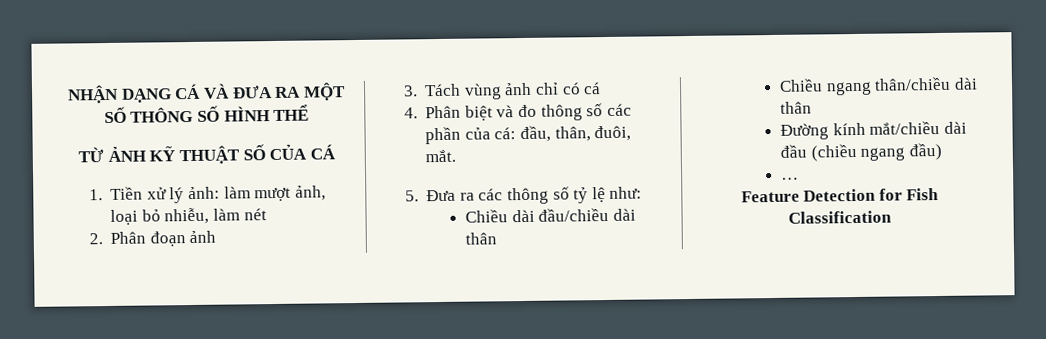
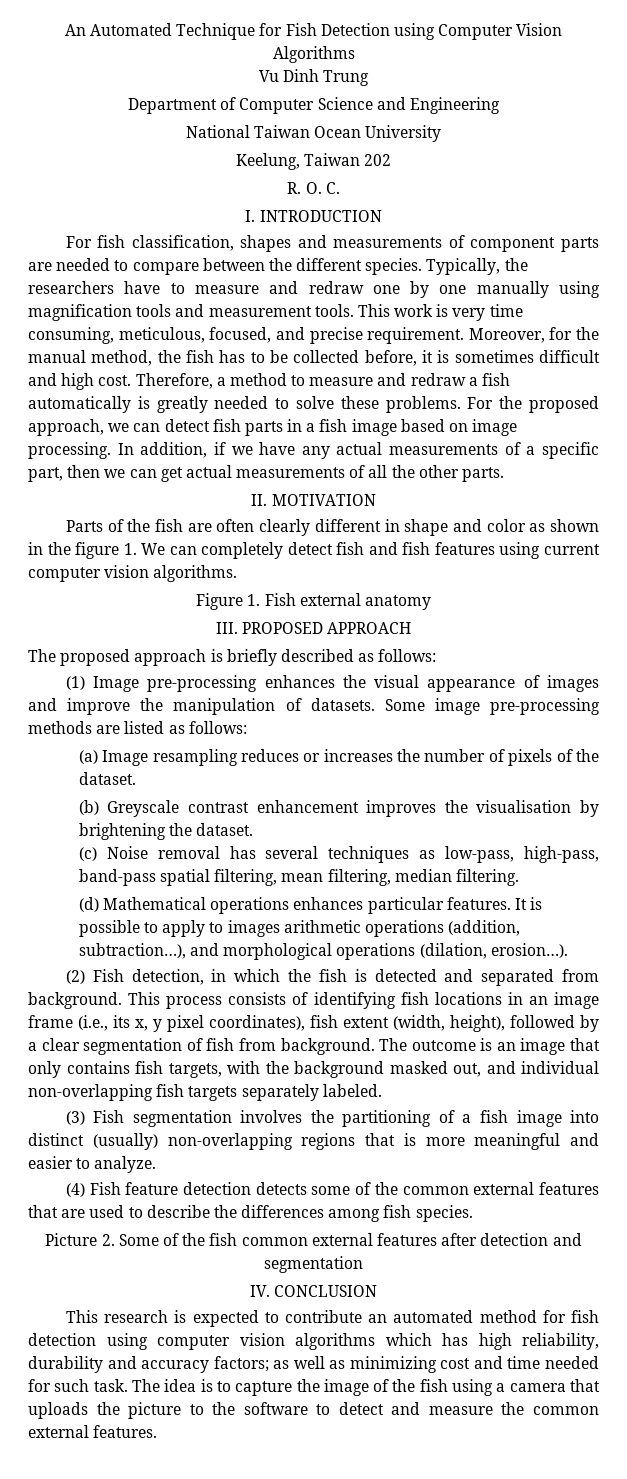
- NHẬN DẠNG CÁ VÀ ĐƯA RA MỘT SỐ THÔNG SỐ HÌNH THỂ
- TỪ ẢNH KỸ THUẬT SỐ CỦA CÁ
- 1. Tiền xử lý ảnh: làm mượt ảnh, loại bỏ nhiễu, làm nét
- 2. Phân đoạn ảnh
- 3. Tách vùng ảnh chỉ có cá
- 4. Phân biệt và đo thông số các phần của cá: đầu, thân, đuôi, mắt.
- 5. Đưa ra các thông số tỷ lệ như:
- Chiều dài đầu/chiều dài thân
- Chiều ngang thân/chiều dài thân
- Đường kính mắt/chiều dài đầu (chiều ngang đầu)
- …
- Feature Detection for Fish Classification
+ An Automated Technique for Fish Detection using Computer Vision Algorithms
+ Vu Dinh Trung
+ Department of Computer Science and Engineering
+ National Taiwan Ocean University
+ Keelung, Taiwan 202
+ R. O. C.
+ I. INTRODUCTION
+ For fish classification, shapes and measurements of component parts are needed to compare between the different species. Typically, the researchers have to measure and redraw one by one manually using magnification tools and measurement tools. This work is very time consuming, meticulous, focused, and precise requirement. Moreover, for the manual method, the fish has to be collected before, it is sometimes difficult and high cost. Therefore, a method to measure and redraw a fish automatically is greatly needed to solve these problems. For the proposed approach, we can detect fish parts in a fish image based on image processing. In addition, if we have any actual measurements of a specific part, then we can get actual measurements of all the other parts.
+ II. MOTIVATION
+ Parts of the fish are often clearly different in shape and color as shown in the figure 1. We can completely detect fish and fish features using current computer vision algorithms.
+ Figure 1. Fish external anatomy
+ III. PROPOSED APPROACH
+ The proposed approach is briefly described as follows:
+ (1) Image pre-processing enhances the visual appearance of images and improve the manipulation of datasets. Some image pre-processing methods are listed as follows:
+ (a) Image resampling reduces or increases the number of pixels of the dataset.
+ (b) Greyscale contrast enhancement improves the visualisation by brightening the dataset.
+ (c) Noise removal has several techniques as low-pass, high-pass, band-pass spatial filtering, mean filtering, median filtering.
+ (d) Mathematical operations enhances particular features. It is possible to apply to images arithmetic operations (addition, subtraction…), and morphological operations (dilation, erosion…).
+ (2) Fish detection, in which the fish is detected and separated from background. This process consists of identifying fish locations in an image frame (i.e., its x, y pixel coordinates), fish extent (width, height), followed by a clear segmentation of fish from background. The outcome is an image that only contains fish targets, with the background masked out, and individual non-overlapping fish targets separately labeled.
+ (3) Fish segmentation involves the partitioning of a fish image into distinct (usually) non-overlapping regions that is more meaningful and easier to analyze.
+ (4) Fish feature detection detects some of the common external features that are used to describe the differences among fish species.
+ Picture 2. Some of the fish common external features after detection and segmentation
+ IV. CONCLUSION
+ This research is expected to contribute an automated method for fish detection using computer vision algorithms which has high reliability, durability and accuracy factors; as well as minimizing cost and time needed for such task. The idea is to capture the image of the fish using a camera that uploads the picture to the software to detect and measure the common external features.

